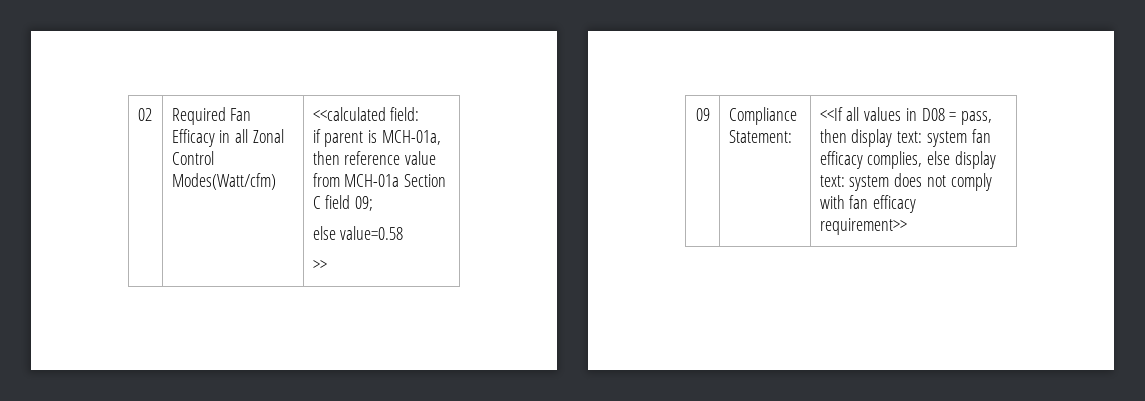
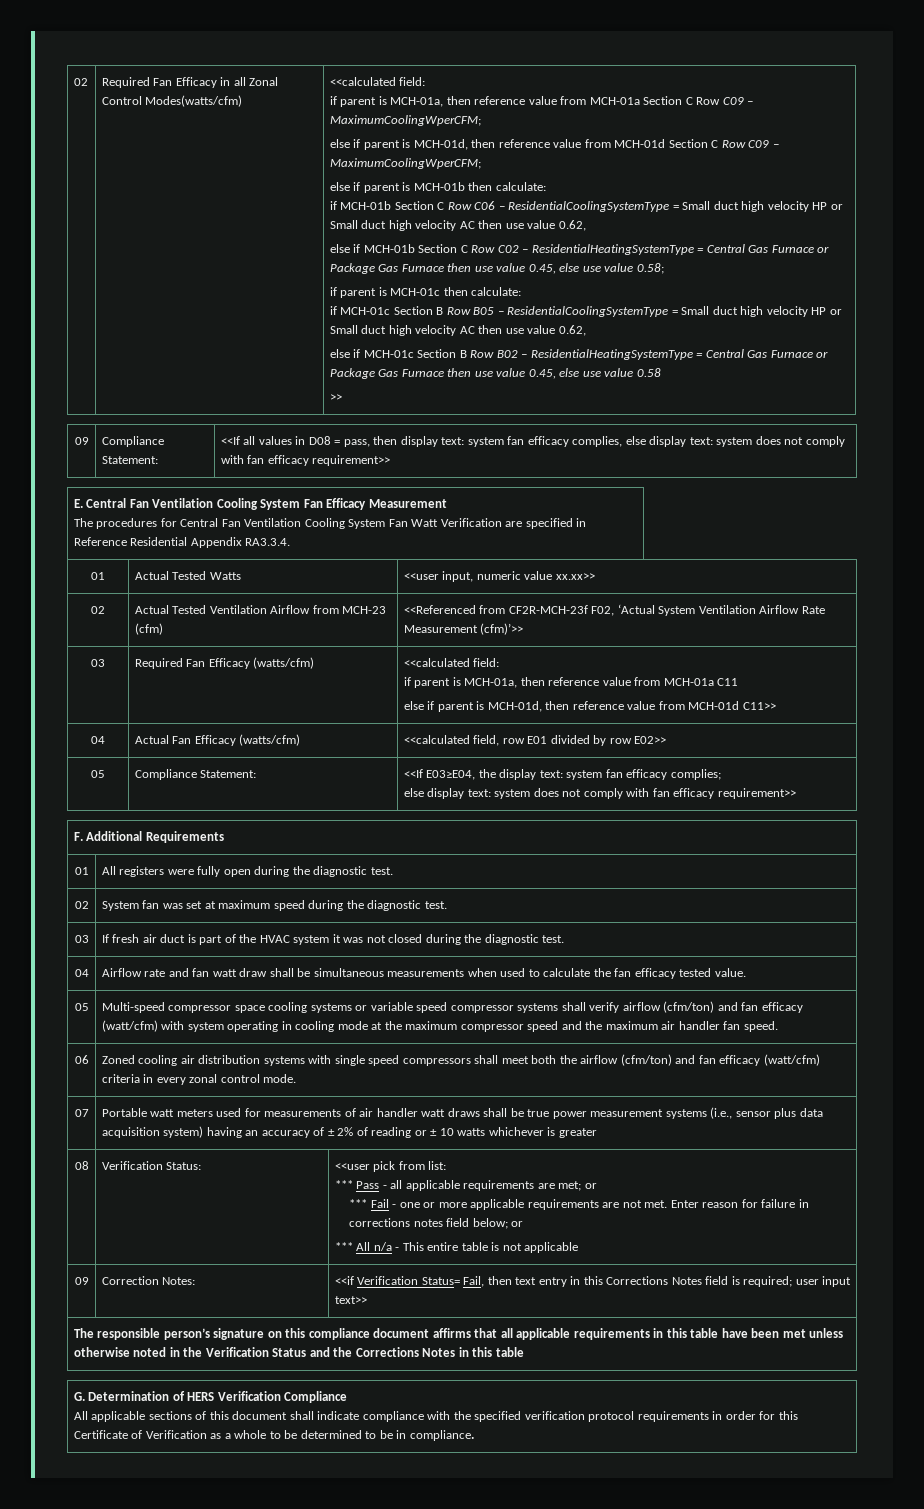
- Required Fan Efficacy in all Zonal Control Modes(Watt/cfm)
+ Required Fan Efficacy in all Zonal Control Modes(watts/cfm)
- if parent is MCH-01a, then reference value from MCH-01a Section C field 09;
- else value=0.58
+ if parent is MCH-01a, then reference value from MCH-01a Section C Row C09 – MaximumCoolingWperCFM;
+ else if parent is MCH-01d, then reference value from MCH-01d Section C Row C09 – MaximumCoolingWperCFM;
+ else if parent is MCH-01b then calculate:
+ if MCH-01b Section C Row C06 – ResidentialCoolingSystemType = Small duct high velocity HP or Small duct high velocity AC then use value 0.62,
+ else if MCH-01b Section C Row C02 – ResidentialHeatingSystemType = Central Gas Furnace or Package Gas Furnace then use value 0.45, else use value 0.58;
+ if parent is MCH-01c then calculate:
+ if MCH-01c Section B Row B05 – ResidentialCoolingSystemType = Small duct high velocity HP or Small duct high velocity AC then use value 0.62,
+ else if MCH-01c Section B Row B02 – ResidentialHeatingSystemType = Central Gas Furnace or Package Gas Furnace then use value 0.45, else use value 0.58
+ E. Central Fan Ventilation Cooling System Fan Efficacy Measurement
+ The procedures for Central Fan Ventilation Cooling System Fan Watt Verification are specified in Reference Residential Appendix RA3.3.4.
+ 01 | Actual Tested Watts | <<user input, numeric value xx.xx>>
+ 02 | Actual Tested Ventilation Airflow from MCH-23 (cfm) | <<Referenced from CF2R-MCH-23f F02, ‘Actual System Ventilation Airflow Rate Measurement (cfm)’>>
+ 03 | Required Fan Efficacy (watts/cfm) | <<calculated field:
+ if parent is MCH-01a, then reference value from MCH-01a C11
+ else if parent is MCH-01d, then reference value from MCH-01d C11>>
+ 04 | Actual Fan Efficacy (watts/cfm) | <<calculated field, row E01 divided by row E02>>
+ 05 | Compliance Statement: | <<If E03≥E04, the display text: system fan efficacy complies;
+ else display text: system does not comply with fan efficacy requirement>>
+ F. Additional Requirements
+ 01 | All registers were fully open during the diagnostic test.
+ 02 | System fan was set at maximum speed during the diagnostic test.
+ 03 | If fresh air duct is part of the HVAC system it was not closed during the diagnostic test.
+ 04 | Airflow rate and fan watt draw shall be simultaneous measurements when used to calculate the fan efficacy tested value.
+ 05 | Multi-speed compressor space cooling systems or variable speed compressor systems shall verify airflow (cfm/ton) and fan efficacy (watt/cfm) with system operating in cooling mode at the maximum compressor speed and the maximum air handler fan speed.
+ 06 | Zoned cooling air distribution systems with single speed compressors shall meet both the airflow (cfm/ton) and fan efficacy (watt/cfm) criteria in every zonal control mode.
+ 07 | Portable watt meters used for measurements of air handler watt draws shall be true power measurement systems (i.e., sensor plus data acquisition system) having an accuracy of ± 2% of reading or ± 10 watts whichever is greater
+ 08 | Verification Status: | <<user pick from list:
+ *** Pass - all applicable requirements are met; or
+ *** Fail - one or more applicable requirements are not met. Enter reason for failure in corrections notes field below; or
+ *** All n/a - This entire table is not applicable
+ 09 | Correction Notes: | <<if Verification Status= Fail, then text entry in this Corrections Notes field is required; user input text>>
+ The responsible person’s signature on this compliance document affirms that all applicable requirements in this table have been met unless otherwise noted in the Verification Status and the Corrections Notes in this table
+ G. Determination of HERS Verification Compliance
+ All applicable sections of this document shall indicate compliance with the specified verification protocol requirements in order for this Certificate of Verification as a whole to be determined to be in compliance.

